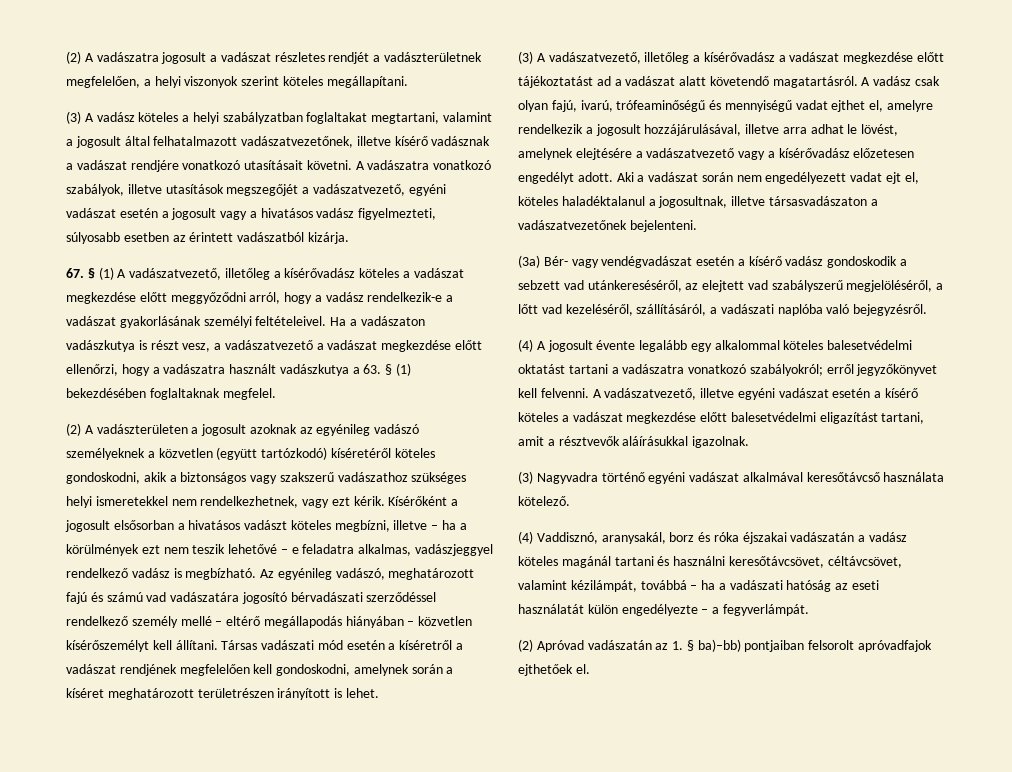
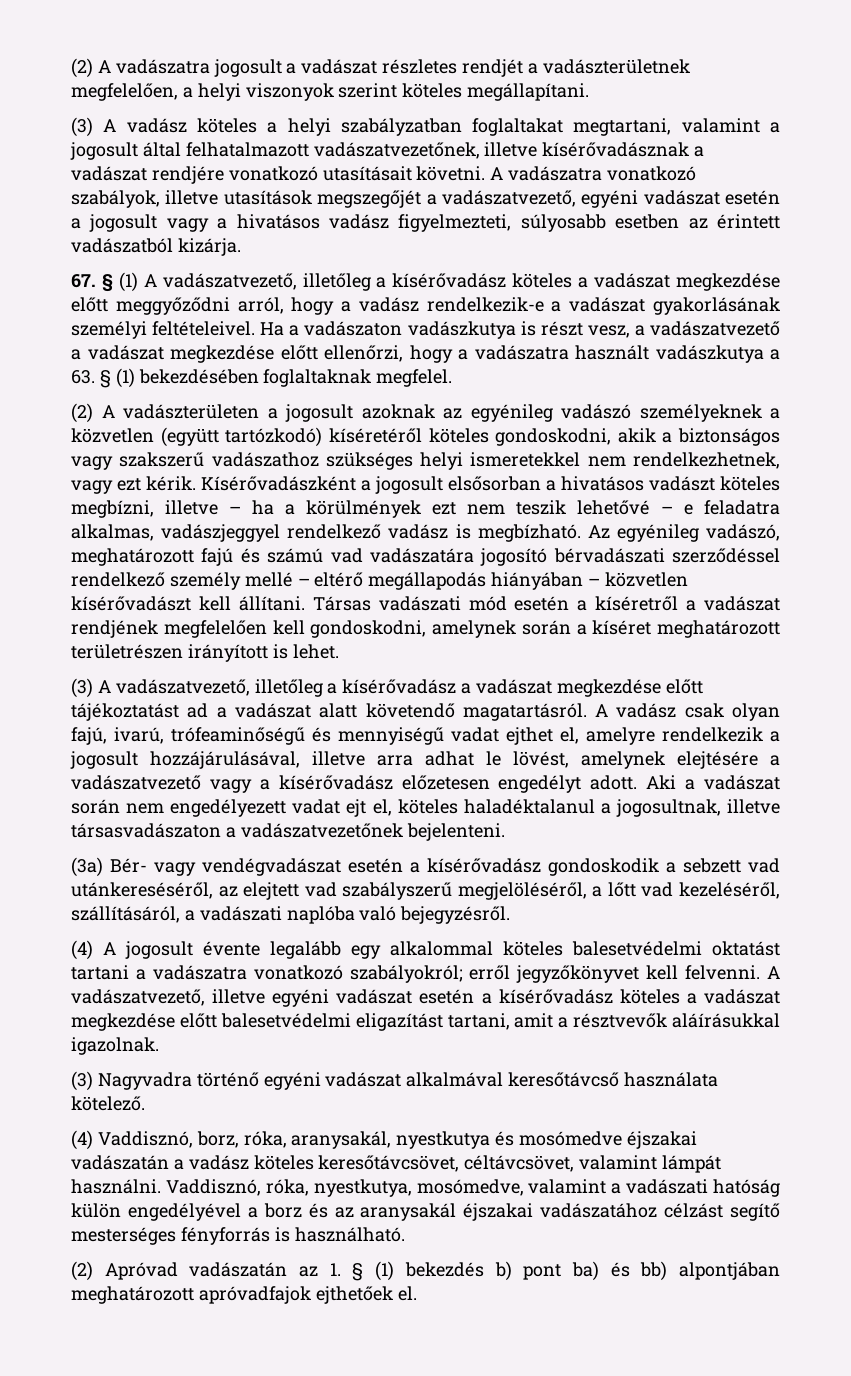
- (3) A vadász köteles a helyi szabályzatban foglaltakat megtartani, valamint a jogosult által felhatalmazott vadászatvezetőnek, illetve kísérő vadásznak a vadászat rendjére vonatkozó utasításait követni.
+ (3) A vadász köteles a helyi szabályzatban foglaltakat megtartani, valamint a jogosult által felhatalmazott vadászatvezetőnek, illetve kísérővadásznak a vadászat rendjére vonatkozó utasításait követni.
- Kísérőként a jogosult elsősorban a hivatásos vadászt köteles megbízni, illetve – ha a körülmények ezt nem teszik lehetővé – e feladatra alkalmas, vadászjeggyel rendelkező vadász is megbízható.
+ Kísérővadászként a jogosult elsősorban a hivatásos vadászt köteles megbízni, illetve – ha a körülmények ezt nem teszik lehetővé – e feladatra alkalmas, vadászjeggyel rendelkező vadász is megbízható.
- Az egyénileg vadászó, meghatározott fajú és számú vad vadászatára jogosító bérvadászati szerződéssel rendelkező személy mellé – eltérő megállapodás hiányában – közvetlen kísérőszemélyt kell állítani.
+ Az egyénileg vadászó, meghatározott fajú és számú vad vadászatára jogosító bérvadászati szerződéssel rendelkező személy mellé – eltérő megállapodás hiányában – közvetlen kísérővadászt kell állítani.
- (3a) Bér- vagy vendégvadászat esetén a kísérő vadász gondoskodik a sebzett vad utánkereséséről, az elejtett vad szabályszerű megjelöléséről, a lőtt vad kezeléséről, szállításáról, a vadászati naplóba való bejegyzésről.
+ (3a) Bér- vagy vendégvadászat esetén a kísérővadász gondoskodik a sebzett vad utánkereséséről, az elejtett vad szabályszerű megjelöléséről, a lőtt vad kezeléséről, szállításáról, a vadászati naplóba való bejegyzésről.
- A vadászatvezető, illetve egyéni vadászat esetén a kísérő köteles a vadászat megkezdése előtt balesetvédelmi eligazítást tartani, amit a résztvevők aláírásukkal igazolnak.
+ A vadászatvezető, illetve egyéni vadászat esetén a kísérővadász köteles a vadászat megkezdése előtt balesetvédelmi eligazítást tartani, amit a résztvevők aláírásukkal igazolnak.
- (4) Vaddisznó, aranysakál, borz és róka éjszakai vadászatán a vadász köteles magánál tartani és használni keresőtávcsövet, céltávcsövet, valamint kézilámpát, továbbá – ha a vadászati hatóság az eseti használatát külön engedélyezte – a fegyverlámpát.
+ (4) Vaddisznó, borz, róka, aranysakál, nyestkutya és mosómedve éjszakai vadászatán a vadász köteles keresőtávcsövet, céltávcsövet, valamint lámpát használni. Vaddisznó, róka, nyestkutya, mosómedve, valamint a vadászati hatóság külön engedélyével a borz és az aranysakál éjszakai vadászatához célzást segítő mesterséges fényforrás is használható.
- (2) Apróvad vadászatán az 1. § ba)–bb) pontjaiban felsorolt apróvadfajok ejthetőek el.
+ (2) Apróvad vadászatán az 1. § (1) bekezdés b) pont ba) és bb) alpontjában meghatározott apróvadfajok ejthetőek el.

